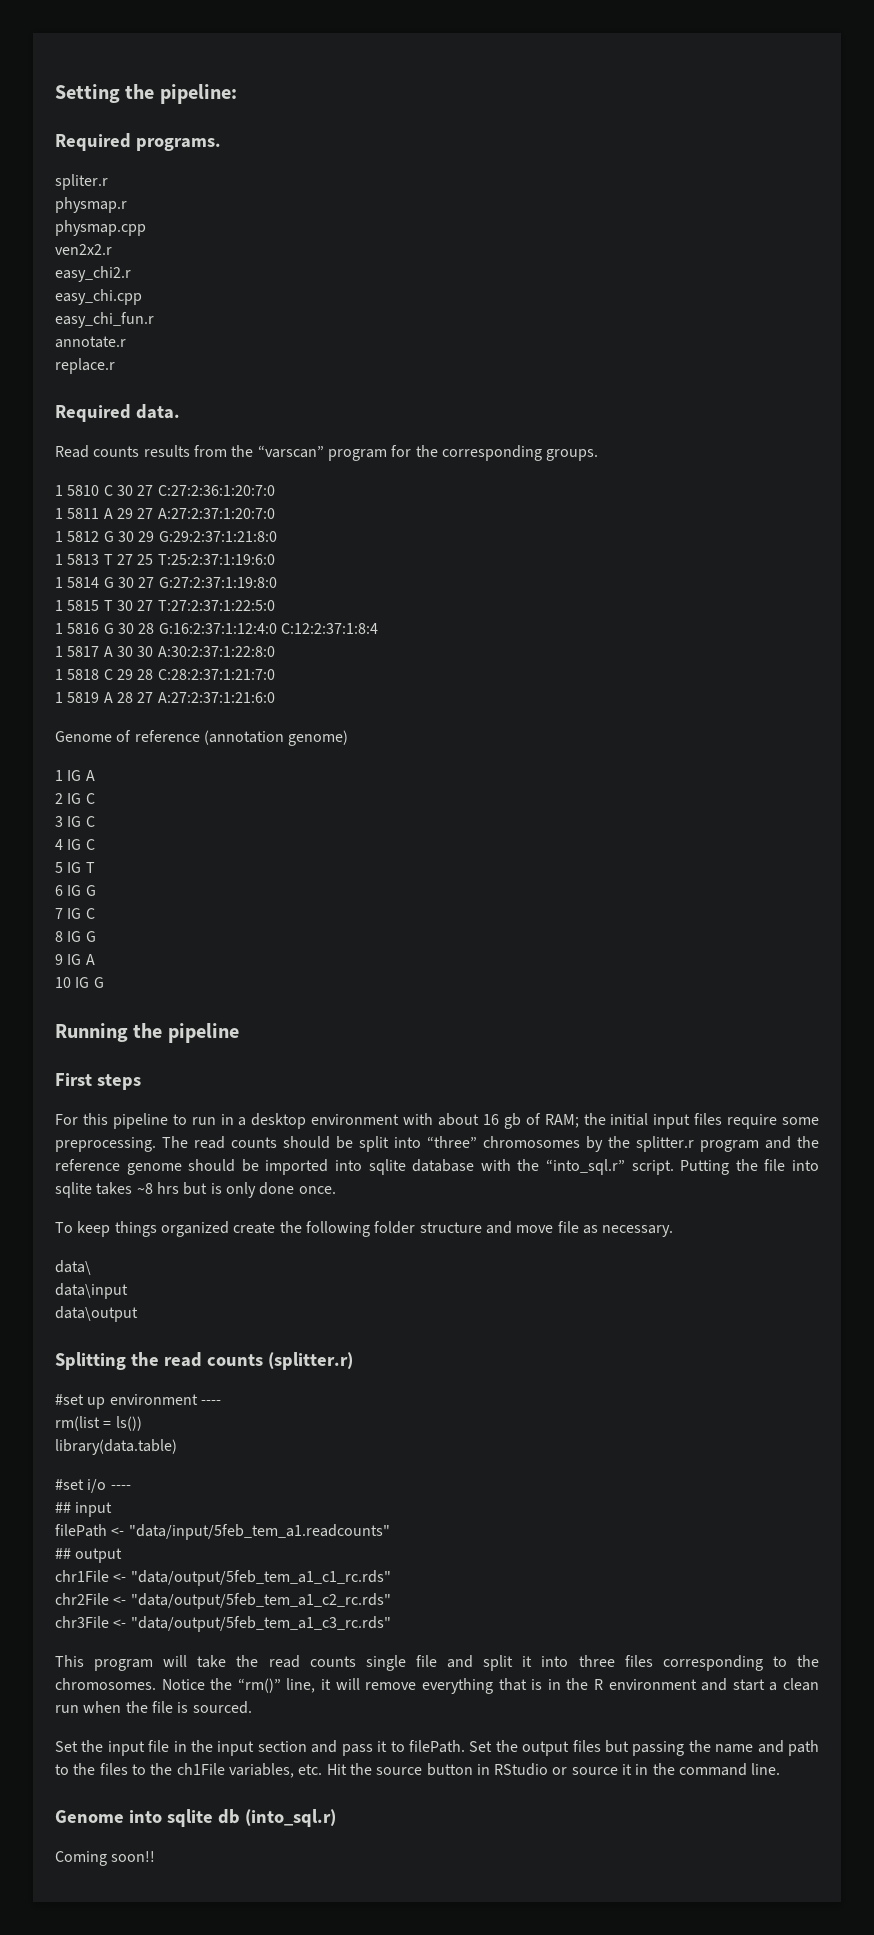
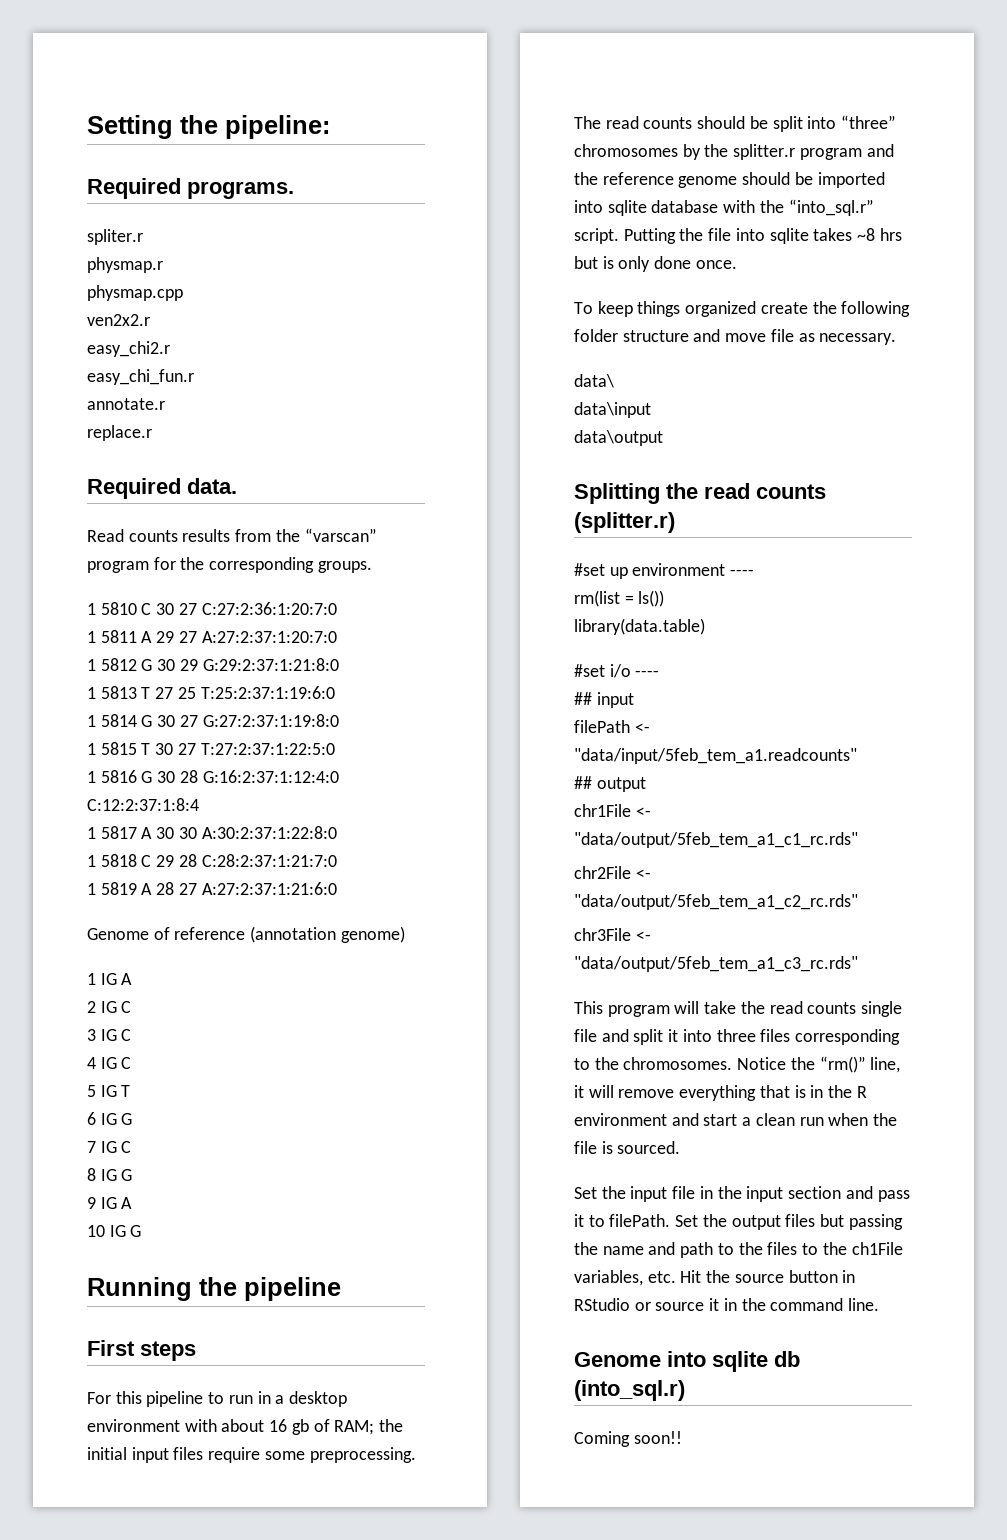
- easy_chi.cpp

